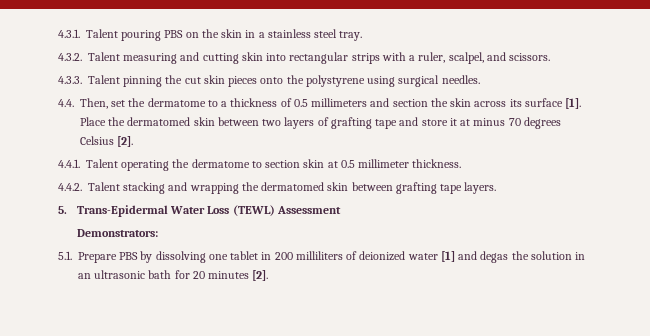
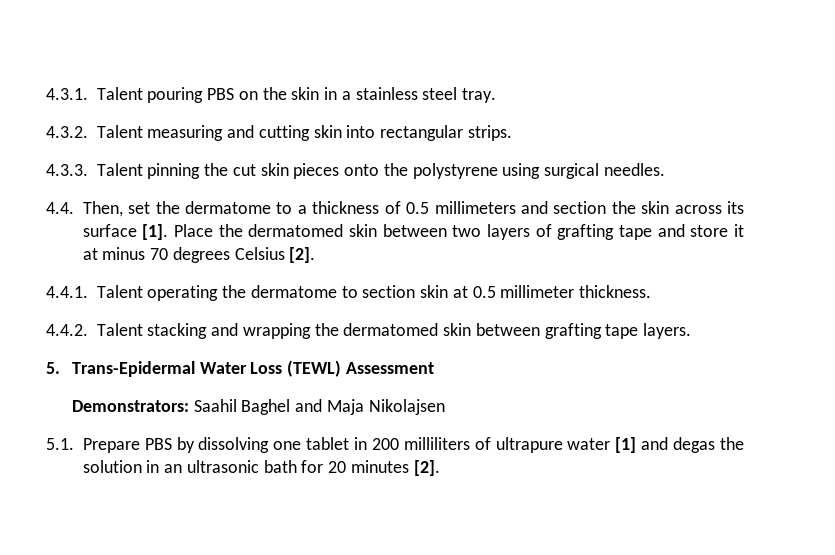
- 4.3.2. Talent measuring and cutting skin into rectangular strips with a ruler, scalpel, and scissors.
+ 4.3.2. Talent measuring and cutting skin into rectangular strips.
- Demonstrators:
+ Demonstrators: Saahil Baghel and Maja Nikolajsen
- 5.1. Prepare PBS by dissolving one tablet in 200 milliliters of deionized water [1] and degas the solution in an ultrasonic bath for 20 minutes [2].
+ 5.1. Prepare PBS by dissolving one tablet in 200 milliliters of ultrapure water [1] and degas the solution in an ultrasonic bath for 20 minutes [2].

